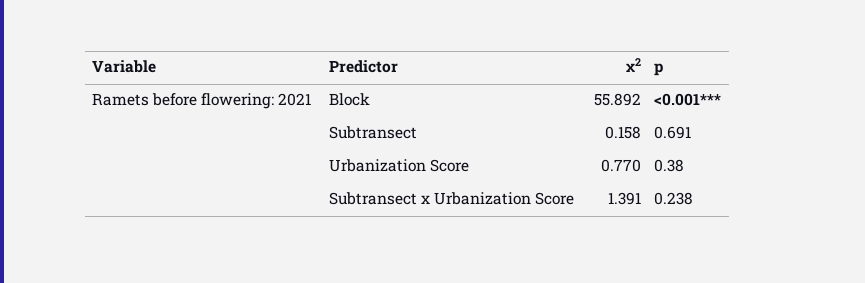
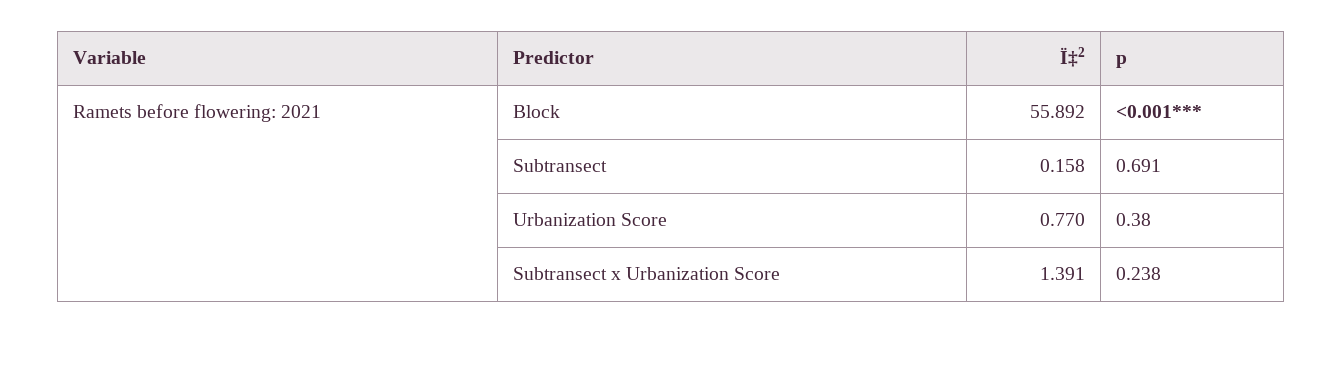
- Variable | Predictor | χ2 | p
+ Variable | Predictor | Ï‡2 | p

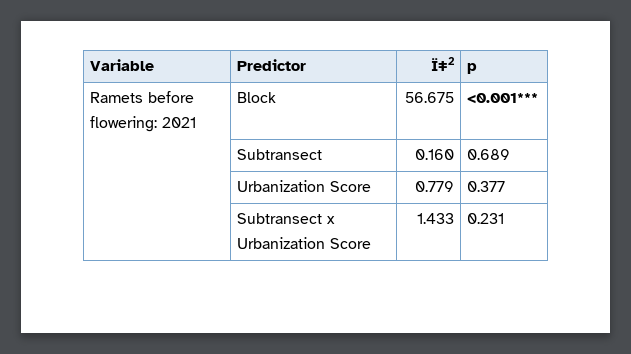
- Ramets before flowering: 2021 | Block | 55.892 | <0.001***
+ Ramets before flowering: 2021 | Block | 56.675 | <0.001***
- | Subtransect | 0.158 | 0.691
- | Urbanization Score | 0.770 | 0.38
+ | Subtransect | 0.160 | 0.689
+ | Urbanization Score | 0.779 | 0.377
- | Subtransect x Urbanization Score | 1.391 | 0.238
+ | Subtransect x Urbanization Score | 1.433 | 0.231

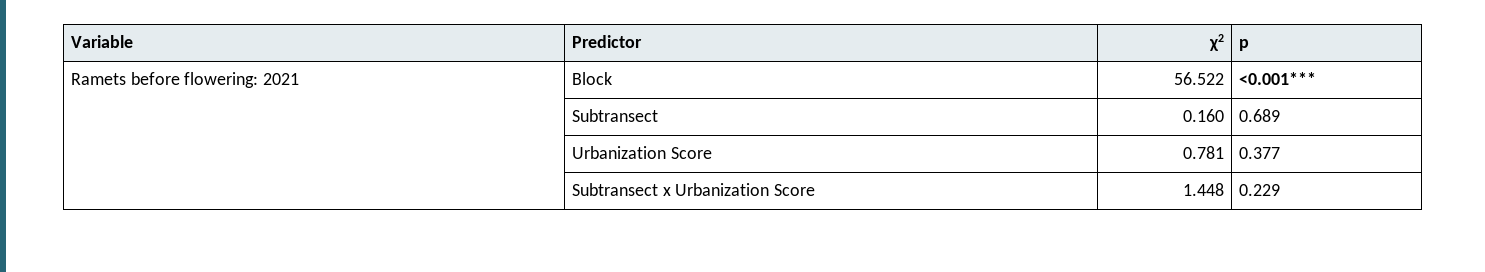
- Variable | Predictor | Ï‡2 | p
+ Variable | Predictor | χ2 | p
- Ramets before flowering: 2021 | Block | 56.675 | <0.001***
+ Ramets before flowering: 2021 | Block | 56.522 | <0.001***
- | Urbanization Score | 0.779 | 0.377
+ | Urbanization Score | 0.781 | 0.377
- | Subtransect x Urbanization Score | 1.433 | 0.231
+ | Subtransect x Urbanization Score | 1.448 | 0.229

